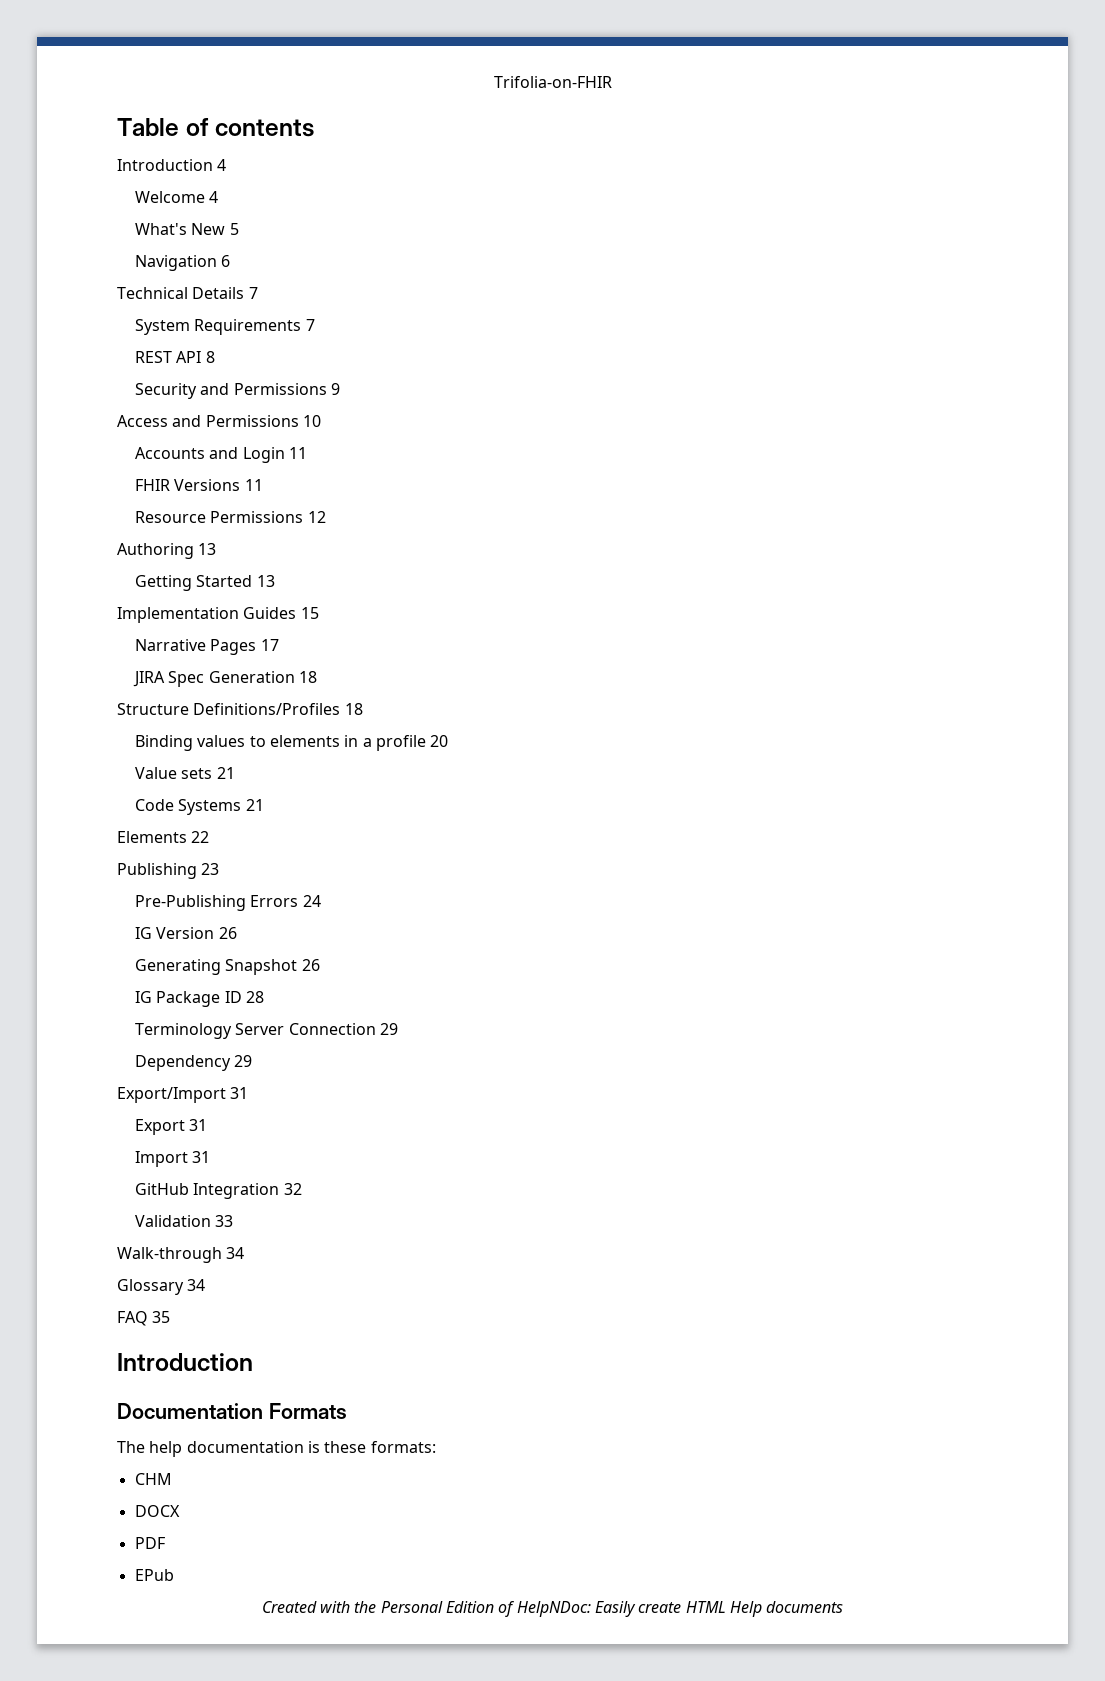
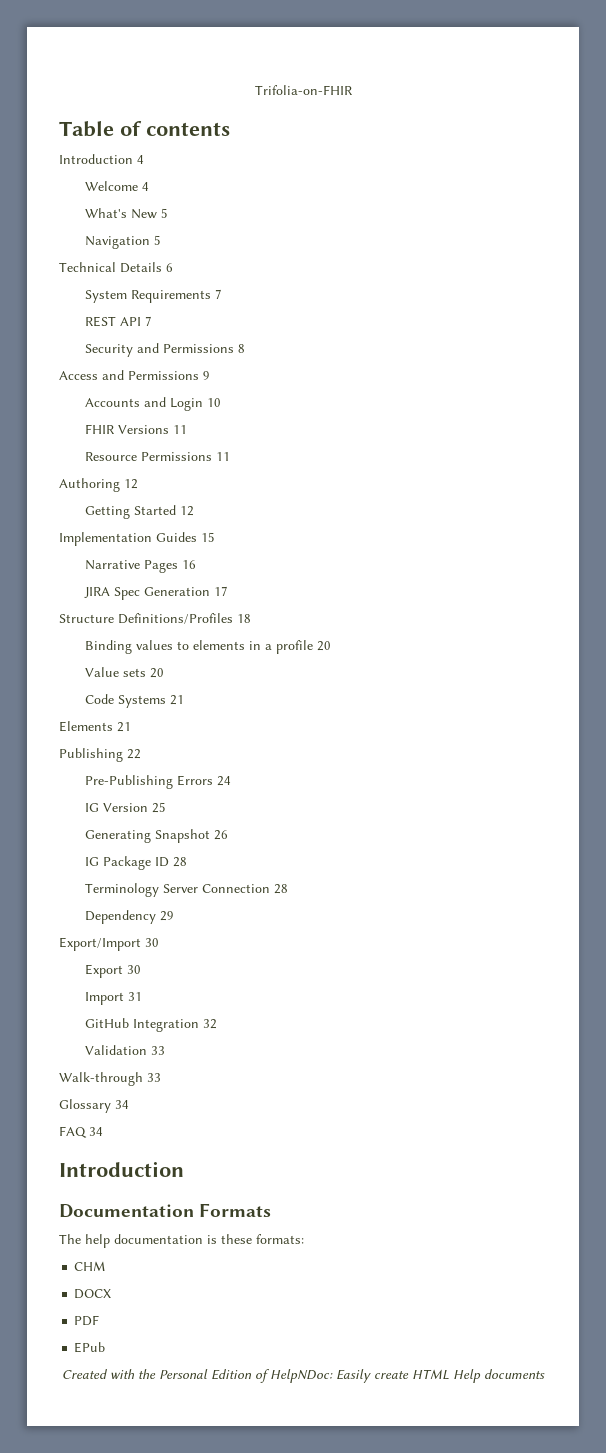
- Navigation 6
+ Navigation 5
- Technical Details 7
+ Technical Details 6
- REST API 8
+ REST API 7
- Security and Permissions 9
+ Security and Permissions 8
- Access and Permissions 10
+ Access and Permissions 9
- Accounts and Login 11
+ Accounts and Login 10
- Resource Permissions 12
+ Resource Permissions 11
- Authoring 13
+ Authoring 12
- Getting Started 13
+ Getting Started 12
- Narrative Pages 17
+ Narrative Pages 16
- JIRA Spec Generation 18
+ JIRA Spec Generation 17
- Value sets 21
+ Value sets 20
- Elements 22
+ Elements 21
- Publishing 23
+ Publishing 22
- IG Version 26
+ IG Version 25
- Terminology Server Connection 29
+ Terminology Server Connection 28
- Export/Import 31
+ Export/Import 30
- Export 31
+ Export 30
- Walk-through 34
+ Walk-through 33
- FAQ 35
+ FAQ 34

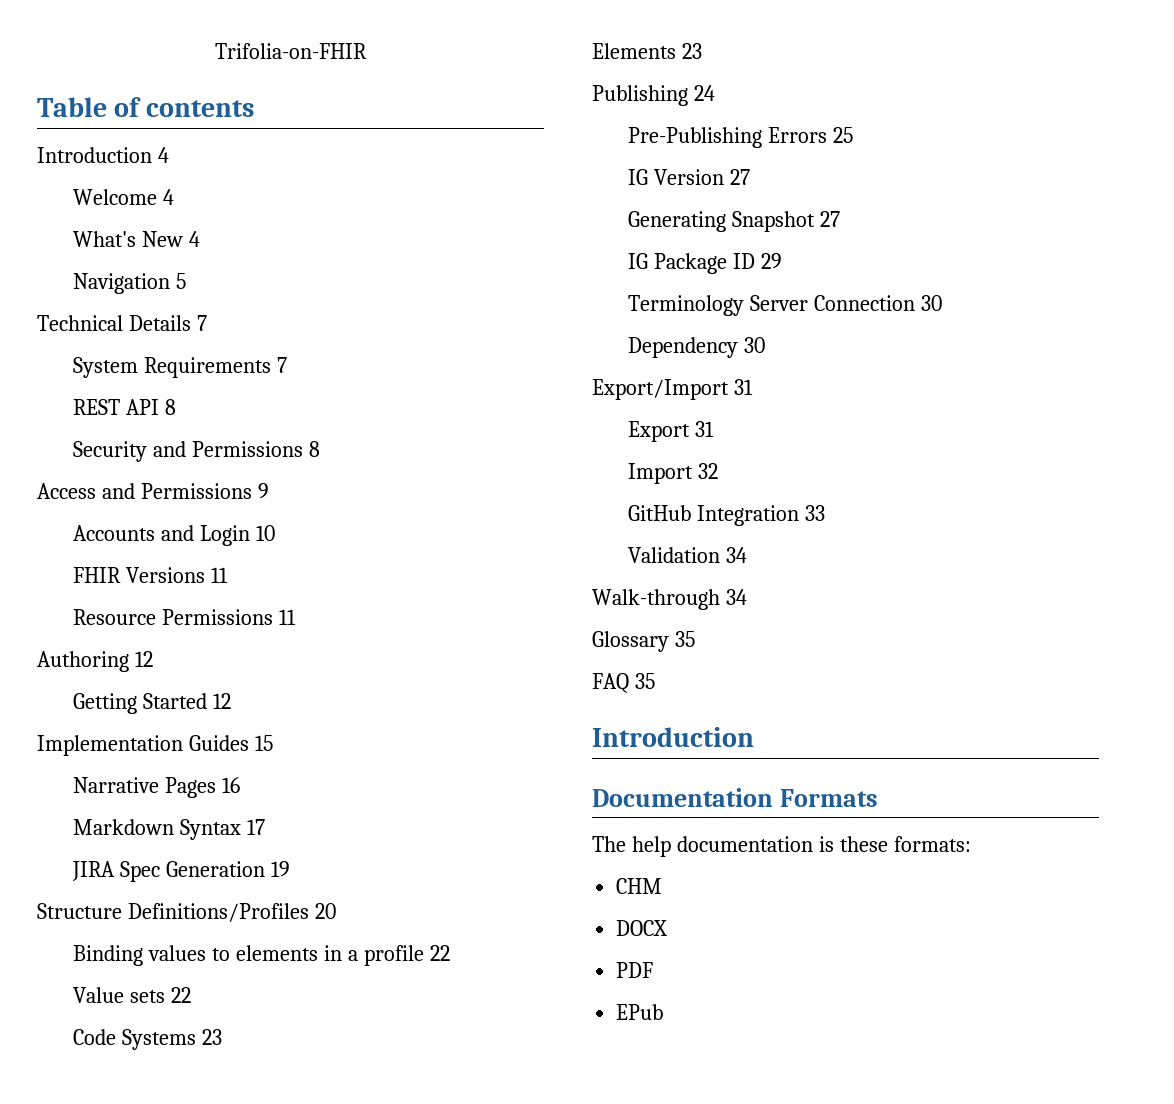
- What's New 5
+ What's New 4
- Technical Details 6
+ Technical Details 7
- REST API 7
+ REST API 8
+ Markdown Syntax 17
- JIRA Spec Generation 17
+ JIRA Spec Generation 19
- Structure Definitions/Profiles 18
+ Structure Definitions/Profiles 20
- Binding values to elements in a profile 20
+ Binding values to elements in a profile 22
- Value sets 20
+ Value sets 22
- Code Systems 21
+ Code Systems 23
- Elements 21
+ Elements 23
- Publishing 22
+ Publishing 24
- Pre-Publishing Errors 24
+ Pre-Publishing Errors 25
- IG Version 25
+ IG Version 27
- Generating Snapshot 26
+ Generating Snapshot 27
- IG Package ID 28
+ IG Package ID 29
- Terminology Server Connection 28
+ Terminology Server Connection 30
- Dependency 29
+ Dependency 30
- Export/Import 30
+ Export/Import 31
- Export 30
+ Export 31
- Import 31
+ Import 32
- GitHub Integration 32
+ GitHub Integration 33
- Validation 33
+ Validation 34
- Walk-through 33
+ Walk-through 34
- Glossary 34
+ Glossary 35
- FAQ 34
+ FAQ 35
- Created with the Personal Edition of HelpNDoc: Easily create HTML Help documents

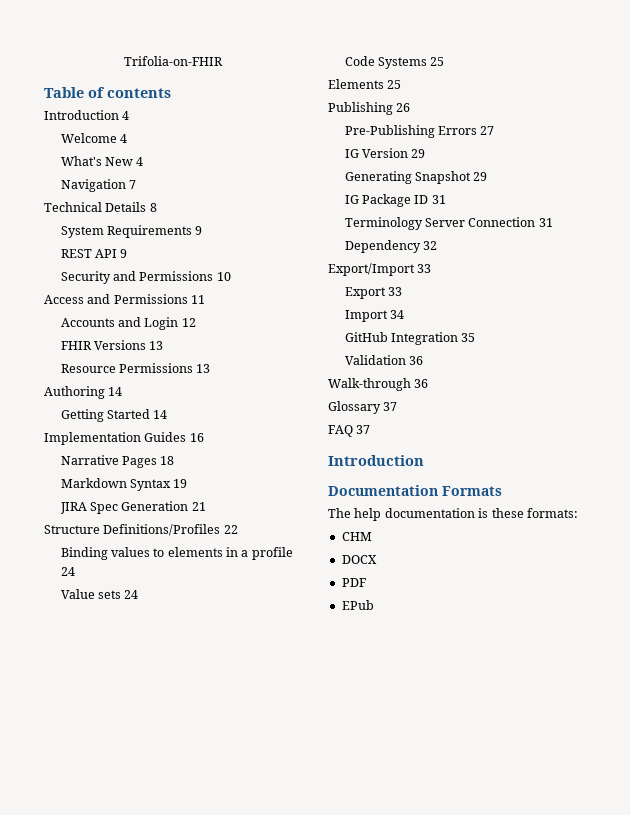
- Navigation 5
+ Navigation 7
- Technical Details 7
+ Technical Details 8
- System Requirements 7
+ System Requirements 9
- REST API 8
+ REST API 9
- Security and Permissions 8
+ Security and Permissions 10
- Access and Permissions 9
+ Access and Permissions 11
- Accounts and Login 10
+ Accounts and Login 12
- FHIR Versions 11
+ FHIR Versions 13
- Resource Permissions 11
+ Resource Permissions 13
- Authoring 12
+ Authoring 14
- Getting Started 12
+ Getting Started 14
- Implementation Guides 15
+ Implementation Guides 16
- Narrative Pages 16
+ Narrative Pages 18
- Markdown Syntax 17
+ Markdown Syntax 19
- JIRA Spec Generation 19
+ JIRA Spec Generation 21
- Structure Definitions/Profiles 20
+ Structure Definitions/Profiles 22
- Binding values to elements in a profile 22
+ Binding values to elements in a profile 24
- Value sets 22
+ Value sets 24
- Code Systems 23
+ Code Systems 25
- Elements 23
+ Elements 25
- Publishing 24
+ Publishing 26
- Pre-Publishing Errors 25
+ Pre-Publishing Errors 27
- IG Version 27
+ IG Version 29
- Generating Snapshot 27
+ Generating Snapshot 29
- IG Package ID 29
+ IG Package ID 31
- Terminology Server Connection 30
+ Terminology Server Connection 31
- Dependency 30
+ Dependency 32
- Export/Import 31
+ Export/Import 33
- Export 31
+ Export 33
- Import 32
+ Import 34
- GitHub Integration 33
+ GitHub Integration 35
- Validation 34
+ Validation 36
- Walk-through 34
+ Walk-through 36
- Glossary 35
+ Glossary 37
- FAQ 35
+ FAQ 37

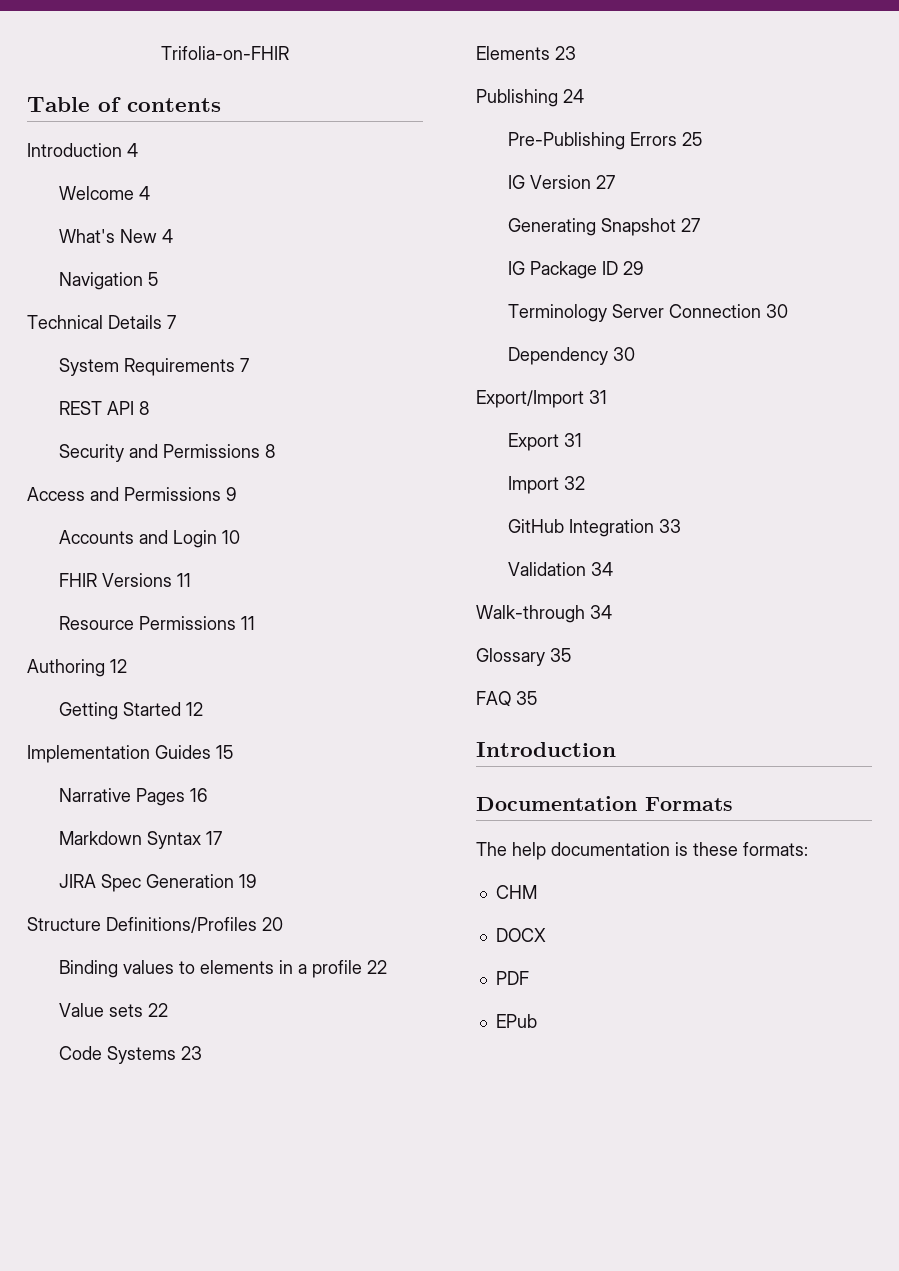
- Navigation 7
+ Navigation 5
- Technical Details 8
+ Technical Details 7
- System Requirements 9
+ System Requirements 7
- REST API 9
+ REST API 8
- Security and Permissions 10
+ Security and Permissions 8
- Access and Permissions 11
+ Access and Permissions 9
- Accounts and Login 12
+ Accounts and Login 10
- FHIR Versions 13
+ FHIR Versions 11
- Resource Permissions 13
+ Resource Permissions 11
- Authoring 14
+ Authoring 12
- Getting Started 14
+ Getting Started 12
- Implementation Guides 16
+ Implementation Guides 15
- Narrative Pages 18
+ Narrative Pages 16
- Markdown Syntax 19
+ Markdown Syntax 17
- JIRA Spec Generation 21
+ JIRA Spec Generation 19
- Structure Definitions/Profiles 22
+ Structure Definitions/Profiles 20
- Binding values to elements in a profile 24
+ Binding values to elements in a profile 22
- Value sets 24
+ Value sets 22
- Code Systems 25
+ Code Systems 23
- Elements 25
+ Elements 23
- Publishing 26
+ Publishing 24
- Pre-Publishing Errors 27
+ Pre-Publishing Errors 25
- IG Version 29
+ IG Version 27
- Generating Snapshot 29
+ Generating Snapshot 27
- IG Package ID 31
+ IG Package ID 29
- Terminology Server Connection 31
- Dependency 32
- Export/Import 33
+ Terminology Server Connection 30
+ Dependency 30
+ Export/Import 31
- Export 33
+ Export 31
- Import 34
+ Import 32
- GitHub Integration 35
- Validation 36
- Walk-through 36
- Glossary 37
+ GitHub Integration 33
+ Validation 34
+ Walk-through 34
+ Glossary 35
- FAQ 37
+ FAQ 35

